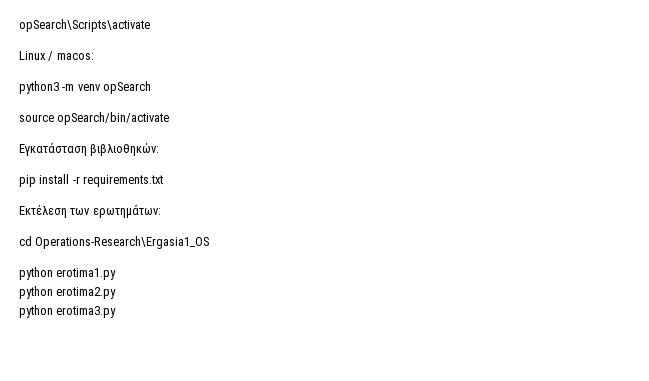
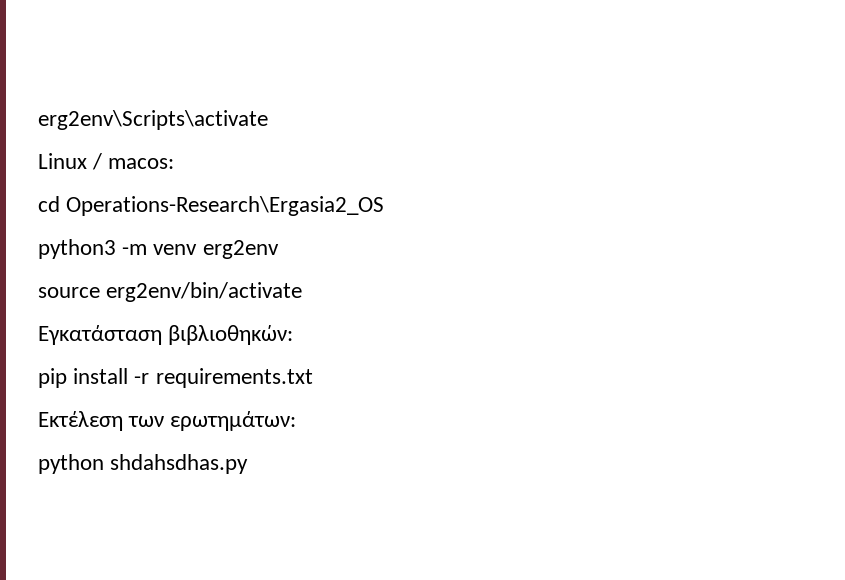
- opSearch\Scripts\activate
+ erg2env\Scripts\activate
+ cd Operations-Research\Ergasia2_OS
- python3 -m venv opSearch
+ python3 -m venv erg2env
- source opSearch/bin/activate
+ source erg2env/bin/activate
- cd Operations-Research\Ergasia1_OS
- python erotima1.py
- python erotima2.py
- python erotima3.py
+ python shdahsdhas.py

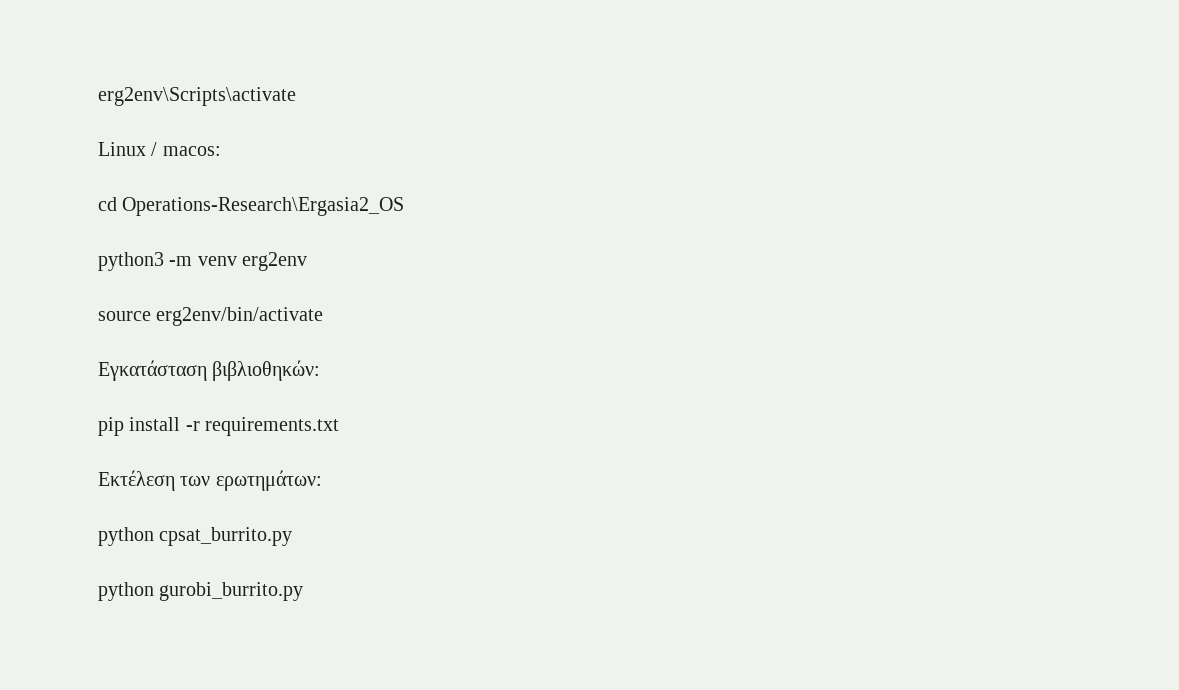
- python shdahsdhas.py
+ python cpsat_burrito.py
+ python gurobi_burrito.py

